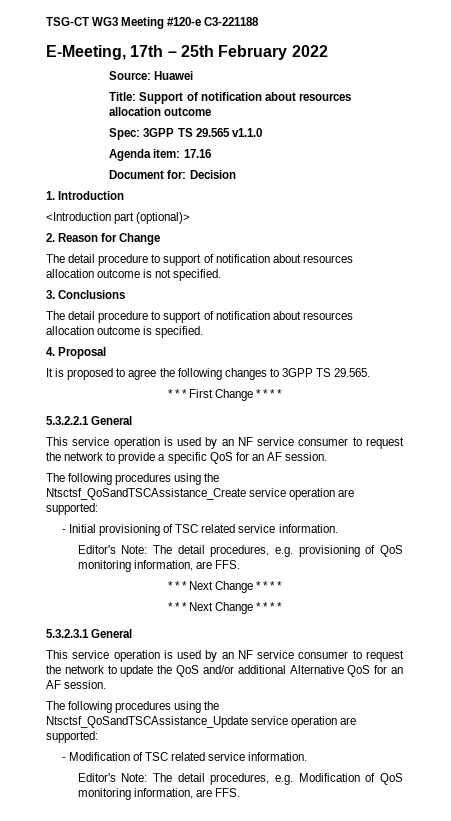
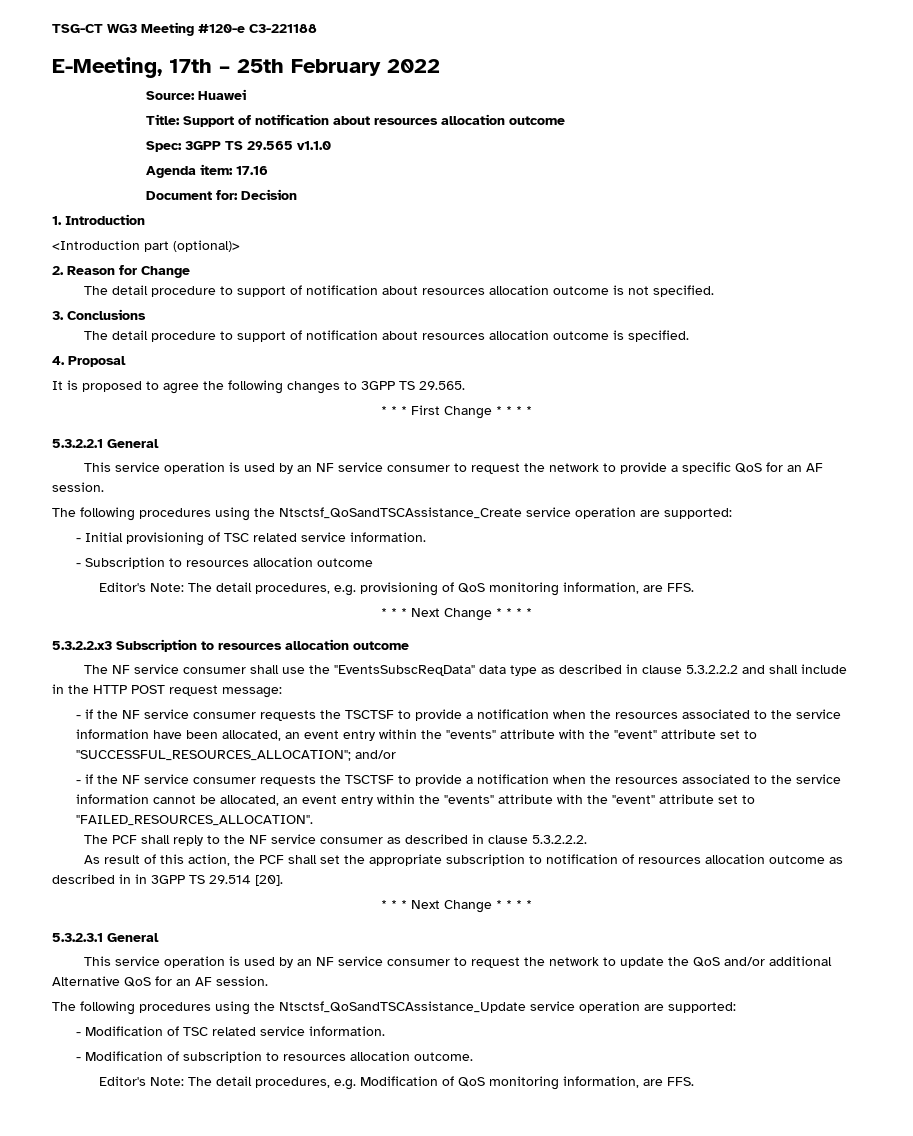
+ - Subscription to resources allocation outcome
+ 5.3.2.2.x3 Subscription to resources allocation outcome
+ The NF service consumer shall use the "EventsSubscReqData" data type as described in clause 5.3.2.2.2 and shall include in the HTTP POST request message:
+ - if the NF service consumer requests the TSCTSF to provide a notification when the resources associated to the service information have been allocated, an event entry within the "events" attribute with the "event" attribute set to "SUCCESSFUL_RESOURCES_ALLOCATION"; and/or
+ - if the NF service consumer requests the TSCTSF to provide a notification when the resources associated to the service information cannot be allocated, an event entry within the "events" attribute with the "event" attribute set to "FAILED_RESOURCES_ALLOCATION".
+ The PCF shall reply to the NF service consumer as described in clause 5.3.2.2.2.
+ As result of this action, the PCF shall set the appropriate subscription to notification of resources allocation outcome as described in in 3GPP TS 29.514 [20].
+ - Modification of subscription to resources allocation outcome.

